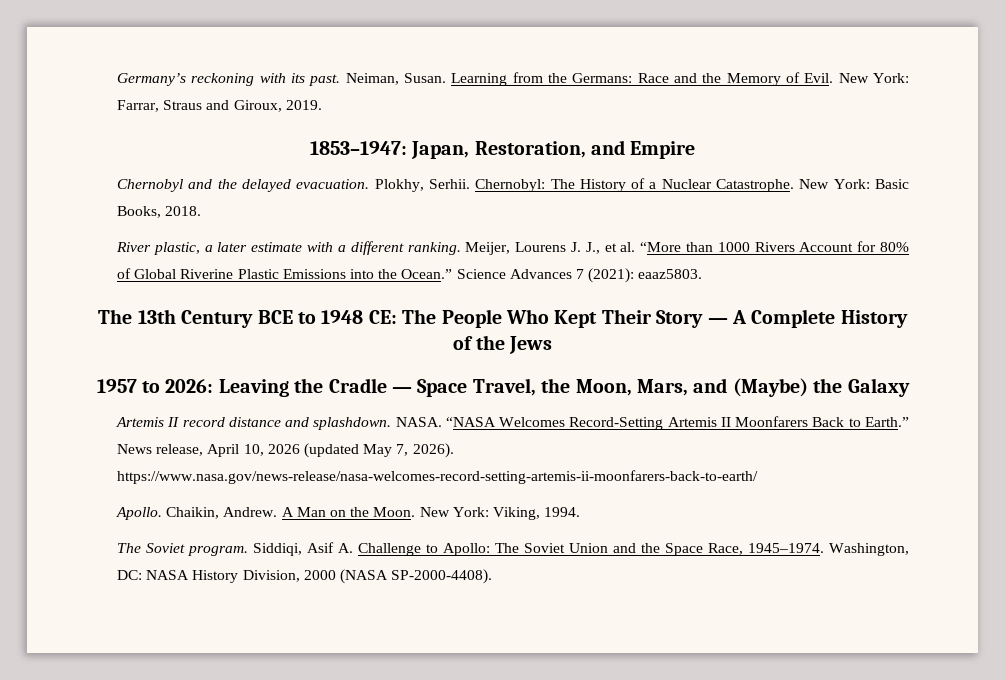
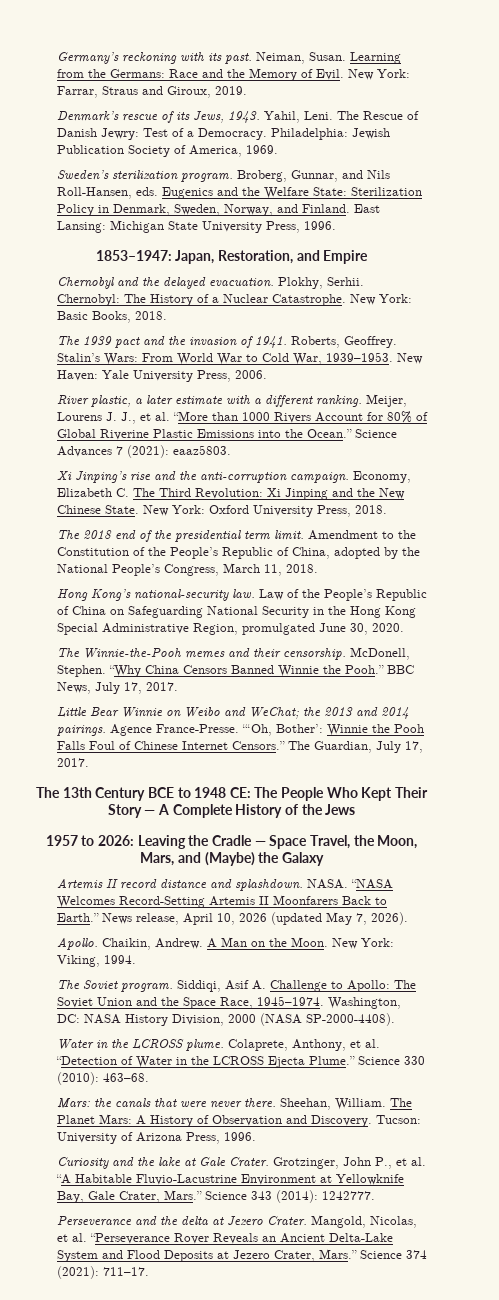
+ Denmark’s rescue of its Jews, 1943. Yahil, Leni. The Rescue of Danish Jewry: Test of a Democracy. Philadelphia: Jewish Publication Society of America, 1969.
+ Sweden’s sterilization program. Broberg, Gunnar, and Nils Roll-Hansen, eds. Eugenics and the Welfare State: Sterilization Policy in Denmark, Sweden, Norway, and Finland. East Lansing: Michigan State University Press, 1996.
+ The 1939 pact and the invasion of 1941. Roberts, Geoffrey. Stalin’s Wars: From World War to Cold War, 1939–1953. New Haven: Yale University Press, 2006.
+ Xi Jinping’s rise and the anti-corruption campaign. Economy, Elizabeth C. The Third Revolution: Xi Jinping and the New Chinese State. New York: Oxford University Press, 2018.
+ The 2018 end of the presidential term limit. Amendment to the Constitution of the People’s Republic of China, adopted by the National People’s Congress, March 11, 2018.
+ Hong Kong’s national-security law. Law of the People’s Republic of China on Safeguarding National Security in the Hong Kong Special Administrative Region, promulgated June 30, 2020.
+ The Winnie-the-Pooh memes and their censorship. McDonell, Stephen. “Why China Censors Banned Winnie the Pooh.” BBC News, July 17, 2017.
+ Little Bear Winnie on Weibo and WeChat; the 2013 and 2014 pairings. Agence France-Presse. “‘Oh, Bother’: Winnie the Pooh Falls Foul of Chinese Internet Censors.” The Guardian, July 17, 2017.
- News release, April 10, 2026 (updated May 7, 2026). https://www.nasa.gov/news-release/nasa-welcomes-record-setting-artemis-ii-moonfarers-back-to-earth/
+ News release, April 10, 2026 (updated May 7, 2026).
+ Water in the LCROSS plume. Colaprete, Anthony, et al. “Detection of Water in the LCROSS Ejecta Plume.” Science 330 (2010): 463–68.
+ Mars: the canals that were never there. Sheehan, William. The Planet Mars: A History of Observation and Discovery. Tucson: University of Arizona Press, 1996.
+ Curiosity and the lake at Gale Crater. Grotzinger, John P., et al. “A Habitable Fluvio-Lacustrine Environment at Yellowknife Bay, Gale Crater, Mars.” Science 343 (2014): 1242777.
+ Perseverance and the delta at Jezero Crater. Mangold, Nicolas, et al. “Perseverance Rover Reveals an Ancient Delta-Lake System and Flood Deposits at Jezero Crater, Mars.” Science 374 (2021): 711–17.

